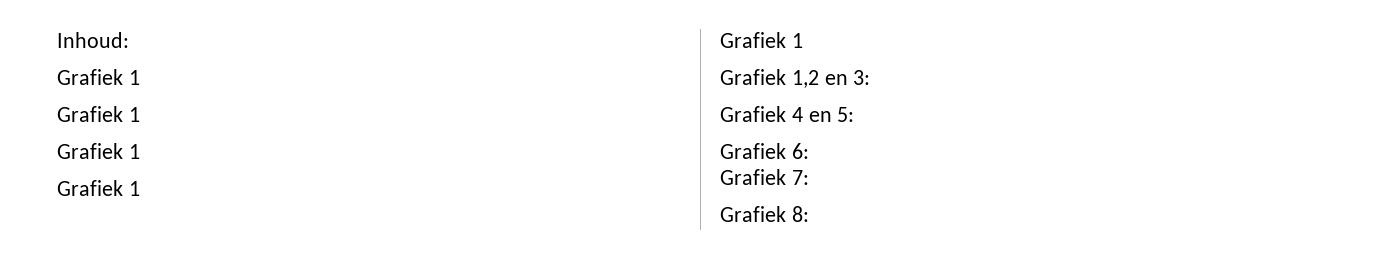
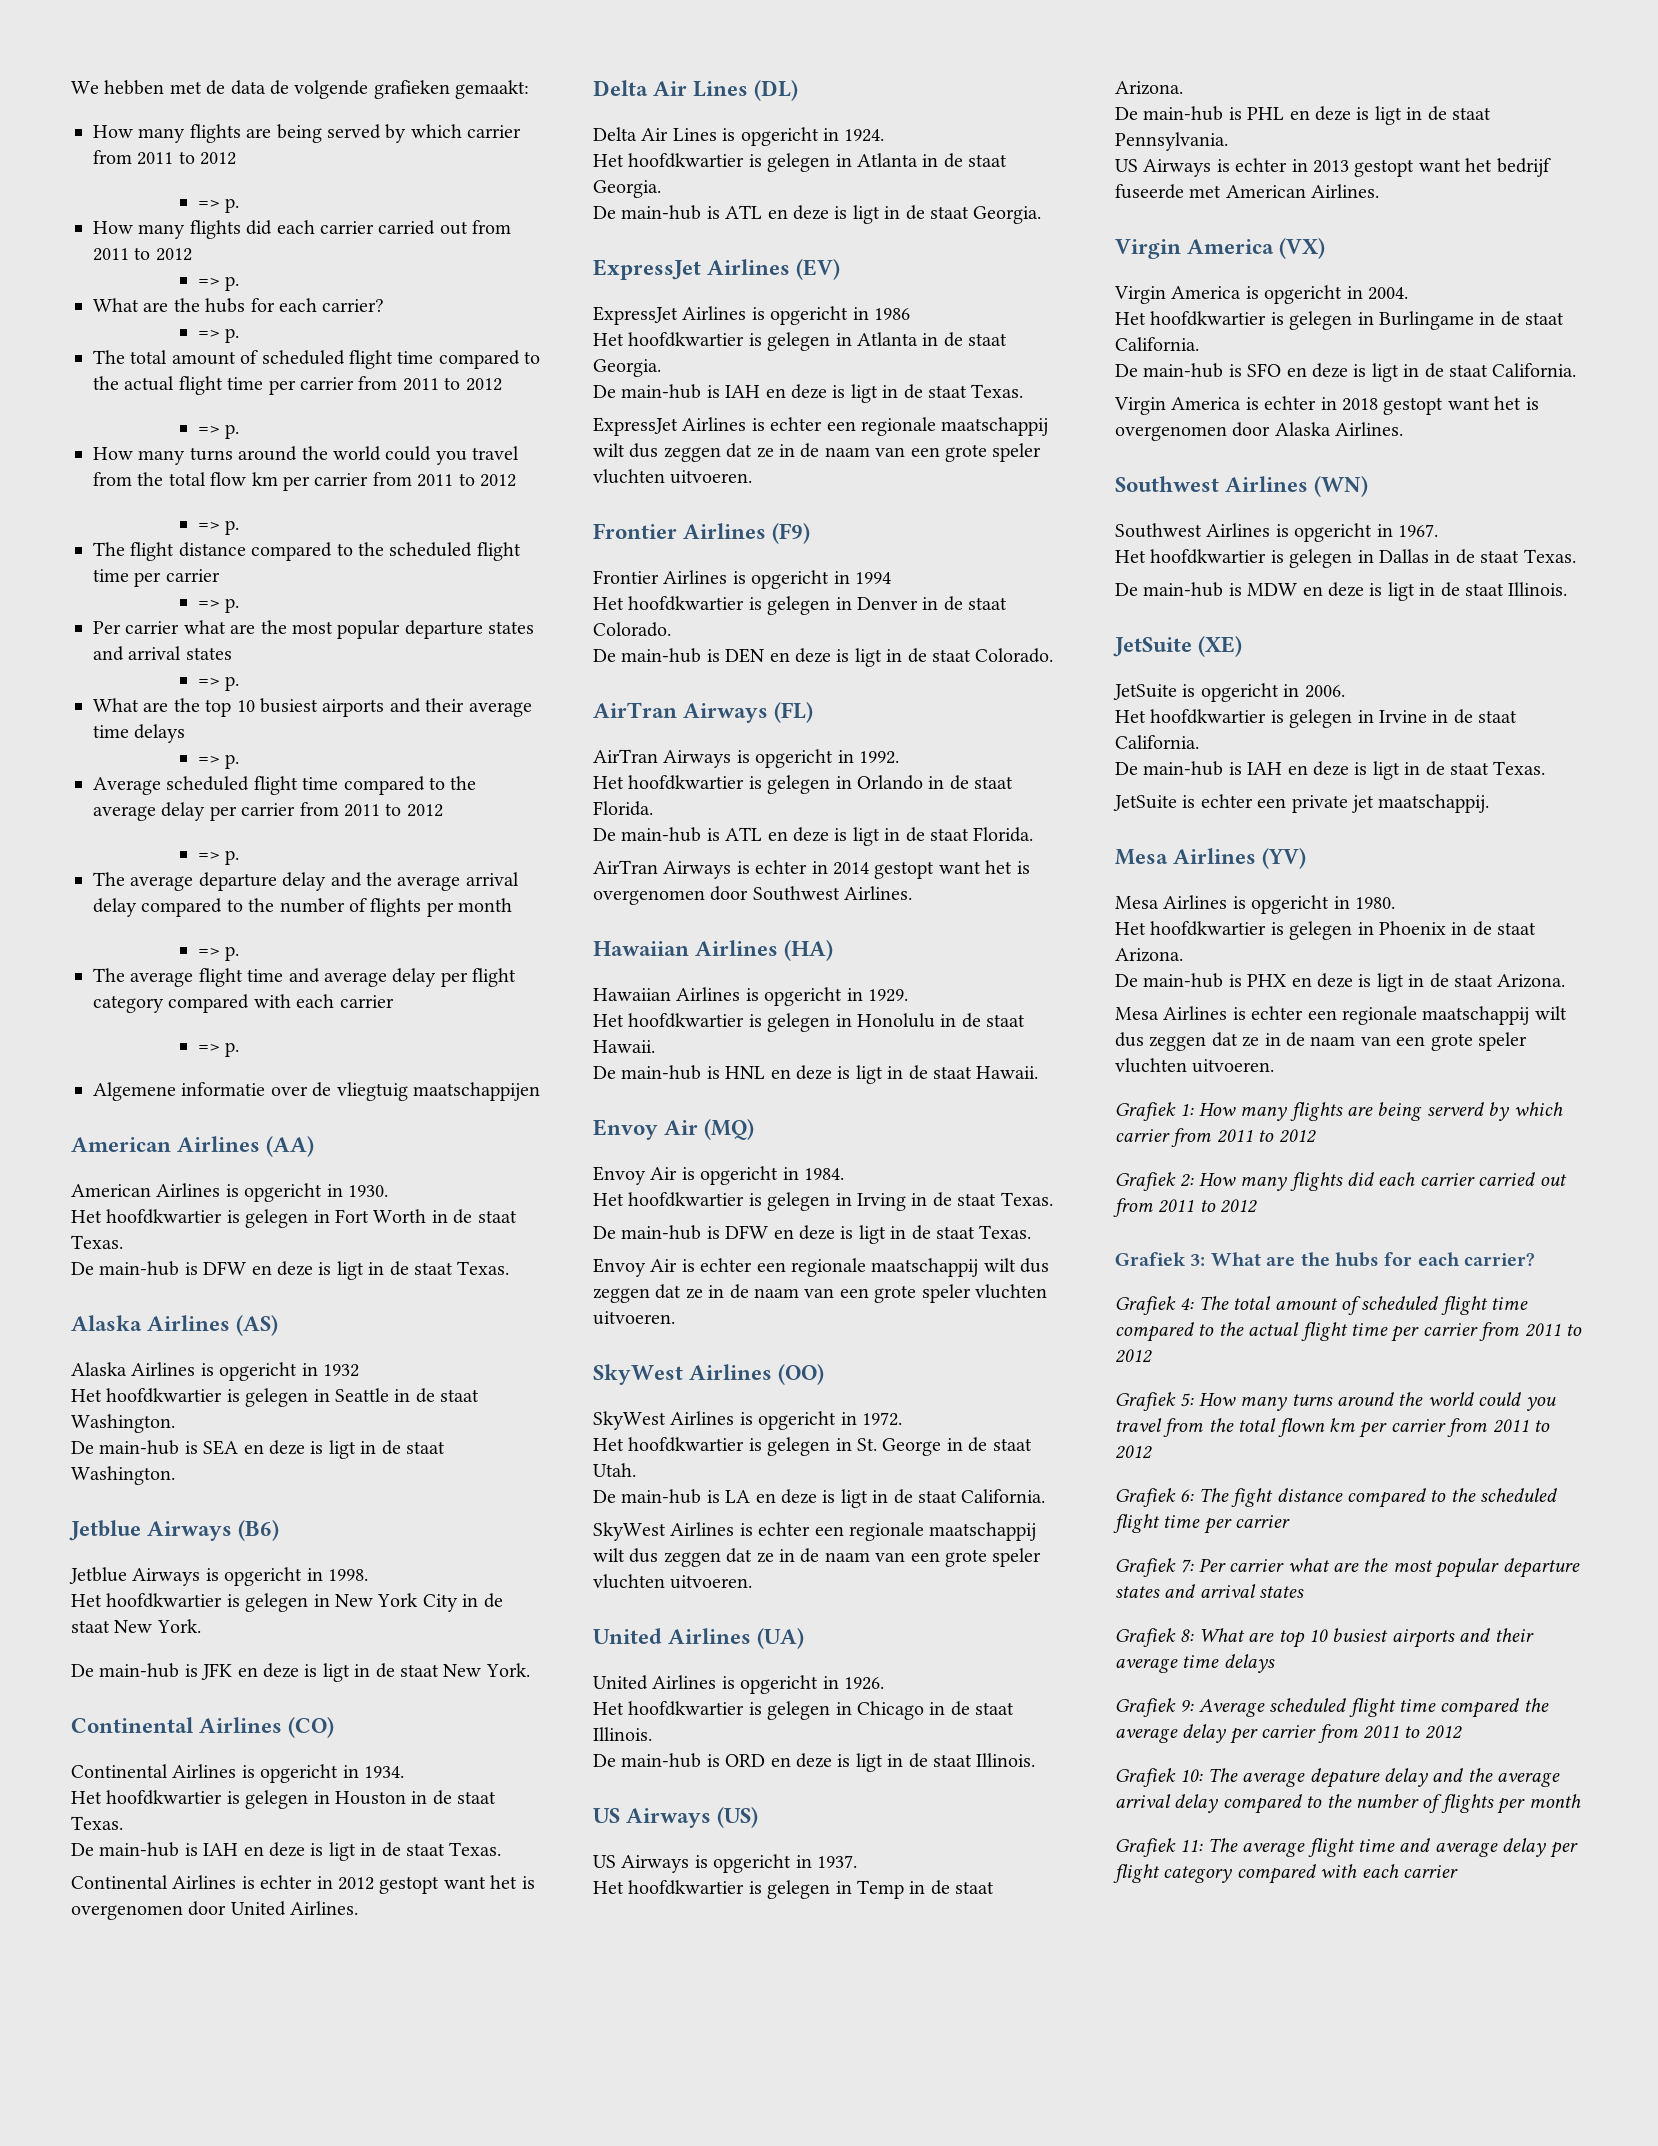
- Inhoud:
- Grafiek 1
- Grafiek 1
- Grafiek 1
- Grafiek 1
- Grafiek 1
- Grafiek 1,2 en 3:
- Grafiek 4 en 5:
- Grafiek 6:
- Grafiek 7:
- Grafiek 8:
+ We hebben met de data de volgende grafieken gemaakt:
+ How many flights are being served by which carrier from 2011 to 2012
+ => p.
+ How many flights did each carrier carried out from 2011 to 2012
+ => p.
+ What are the hubs for each carrier?
+ => p.
+ The total amount of scheduled flight time compared to the actual flight time per carrier from 2011 to 2012
+ => p.
+ How many turns around the world could you travel from the total flow km per carrier from 2011 to 2012
+ => p.
+ The flight distance compared to the scheduled flight time per carrier
+ => p.
+ Per carrier what are the most popular departure states and arrival states
+ => p.
+ What are the top 10 busiest airports and their average time delays
+ => p.
+ Average scheduled flight time compared to the average delay per carrier from 2011 to 2012
+ => p.
+ The average departure delay and the average arrival delay compared to the number of flights per month
+ => p.
+ The average flight time and average delay per flight category compared with each carrier
+ => p.
+ Algemene informatie over de vliegtuig maatschappijen
+ American Airlines (AA)
+ American Airlines is opgericht in 1930.
+ Het hoofdkwartier is gelegen in Fort Worth in de staat Texas.
+ De main-hub is DFW en deze is ligt in de staat Texas.
+ Alaska Airlines (AS)
+ Alaska Airlines is opgericht in 1932
+ Het hoofdkwartier is gelegen in Seattle in de staat Washington.
+ De main-hub is SEA en deze is ligt in de staat Washington.
+ Jetblue Airways (B6)
+ Jetblue Airways is opgericht in 1998.
+ Het hoofdkwartier is gelegen in New York City in de staat New York.
+ De main-hub is JFK en deze is ligt in de staat New York.
+ Continental Airlines (CO)
+ Continental Airlines is opgericht in 1934.
+ Het hoofdkwartier is gelegen in Houston in de staat Texas.
+ De main-hub is IAH en deze is ligt in de staat Texas.
+ Continental Airlines is echter in 2012 gestopt want het is overgenomen door United Airlines.
+ Delta Air Lines (DL)
+ Delta Air Lines is opgericht in 1924.
+ Het hoofdkwartier is gelegen in Atlanta in de staat Georgia.
+ De main-hub is ATL en deze is ligt in de staat Georgia.
+ ExpressJet Airlines (EV)
+ ExpressJet Airlines is opgericht in 1986
+ Het hoofdkwartier is gelegen in Atlanta in de staat Georgia.
+ De main-hub is IAH en deze is ligt in de staat Texas.
+ ExpressJet Airlines is echter een regionale maatschappij wilt dus zeggen dat ze in de naam van een grote speler vluchten uitvoeren.
+ Frontier Airlines (F9)
+ Frontier Airlines is opgericht in 1994
+ Het hoofdkwartier is gelegen in Denver in de staat Colorado.
+ De main-hub is DEN en deze is ligt in de staat Colorado.
+ AirTran Airways (FL)
+ AirTran Airways is opgericht in 1992.
+ Het hoofdkwartier is gelegen in Orlando in de staat Florida.
+ De main-hub is ATL en deze is ligt in de staat Florida.
+ AirTran Airways is echter in 2014 gestopt want het is overgenomen door Southwest Airlines.
+ Hawaiian Airlines (HA)
+ Hawaiian Airlines is opgericht in 1929.
+ Het hoofdkwartier is gelegen in Honolulu in de staat Hawaii.
+ De main-hub is HNL en deze is ligt in de staat Hawaii.
+ Envoy Air (MQ)
+ Envoy Air is opgericht in 1984.
+ Het hoofdkwartier is gelegen in Irving in de staat Texas.
+ De main-hub is DFW en deze is ligt in de staat Texas.
+ Envoy Air is echter een regionale maatschappij wilt dus zeggen dat ze in de naam van een grote speler vluchten uitvoeren.
+ SkyWest Airlines (OO)
+ SkyWest Airlines is opgericht in 1972.
+ Het hoofdkwartier is gelegen in St. George in de staat Utah.
+ De main-hub is LA en deze is ligt in de staat California.
+ SkyWest Airlines is echter een regionale maatschappij wilt dus zeggen dat ze in de naam van een grote speler vluchten uitvoeren.
+ United Airlines (UA)
+ United Airlines is opgericht in 1926.
+ Het hoofdkwartier is gelegen in Chicago in de staat Illinois.
+ De main-hub is ORD en deze is ligt in de staat Illinois.
+ US Airways (US)
+ US Airways is opgericht in 1937.
+ Het hoofdkwartier is gelegen in Temp in de staat Arizona.
+ De main-hub is PHL en deze is ligt in de staat Pennsylvania.
+ US Airways is echter in 2013 gestopt want het bedrijf fuseerde met American Airlines.
+ Virgin America (VX)
+ Virgin America is opgericht in 2004.
+ Het hoofdkwartier is gelegen in Burlingame in de staat California.
+ De main-hub is SFO en deze is ligt in de staat California.
+ Virgin America is echter in 2018 gestopt want het is overgenomen door Alaska Airlines.
+ Southwest Airlines (WN)
+ Southwest Airlines is opgericht in 1967.
+ Het hoofdkwartier is gelegen in Dallas in de staat Texas.
+ De main-hub is MDW en deze is ligt in de staat Illinois.
+ JetSuite (XE)
+ JetSuite is opgericht in 2006.
+ Het hoofdkwartier is gelegen in Irvine in de staat California.
+ De main-hub is IAH en deze is ligt in de staat Texas.
+ JetSuite is echter een private jet maatschappij.
+ Mesa Airlines (YV)
+ Mesa Airlines is opgericht in 1980.
+ Het hoofdkwartier is gelegen in Phoenix in de staat Arizona.
+ De main-hub is PHX en deze is ligt in de staat Arizona.
+ Mesa Airlines is echter een regionale maatschappij wilt dus zeggen dat ze in de naam van een grote speler vluchten uitvoeren.
+ Grafiek 1: How many flights are being serverd by which carrier from 2011 to 2012
+ Grafiek 2: How many flights did each carrier carried out from 2011 to 2012
+ Grafiek 3: What are the hubs for each carrier?
+ Grafiek 4: The total amount of scheduled flight time compared to the actual flight time per carrier from 2011 to 2012
+ Grafiek 5: How many turns around the world could you travel from the total flown km per carrier from 2011 to 2012
+ Grafiek 6: The fight distance compared to the scheduled flight time per carrier
+ Grafiek 7: Per carrier what are the most popular departure states and arrival states
+ Grafiek 8: What are top 10 busiest airports and their average time delays
+ Grafiek 9: Average scheduled flight time compared the average delay per carrier from 2011 to 2012
+ Grafiek 10: The average depature delay and the average arrival delay compared to the number of flights per month
+ Grafiek 11: The average flight time and average delay per flight category compared with each carrier

